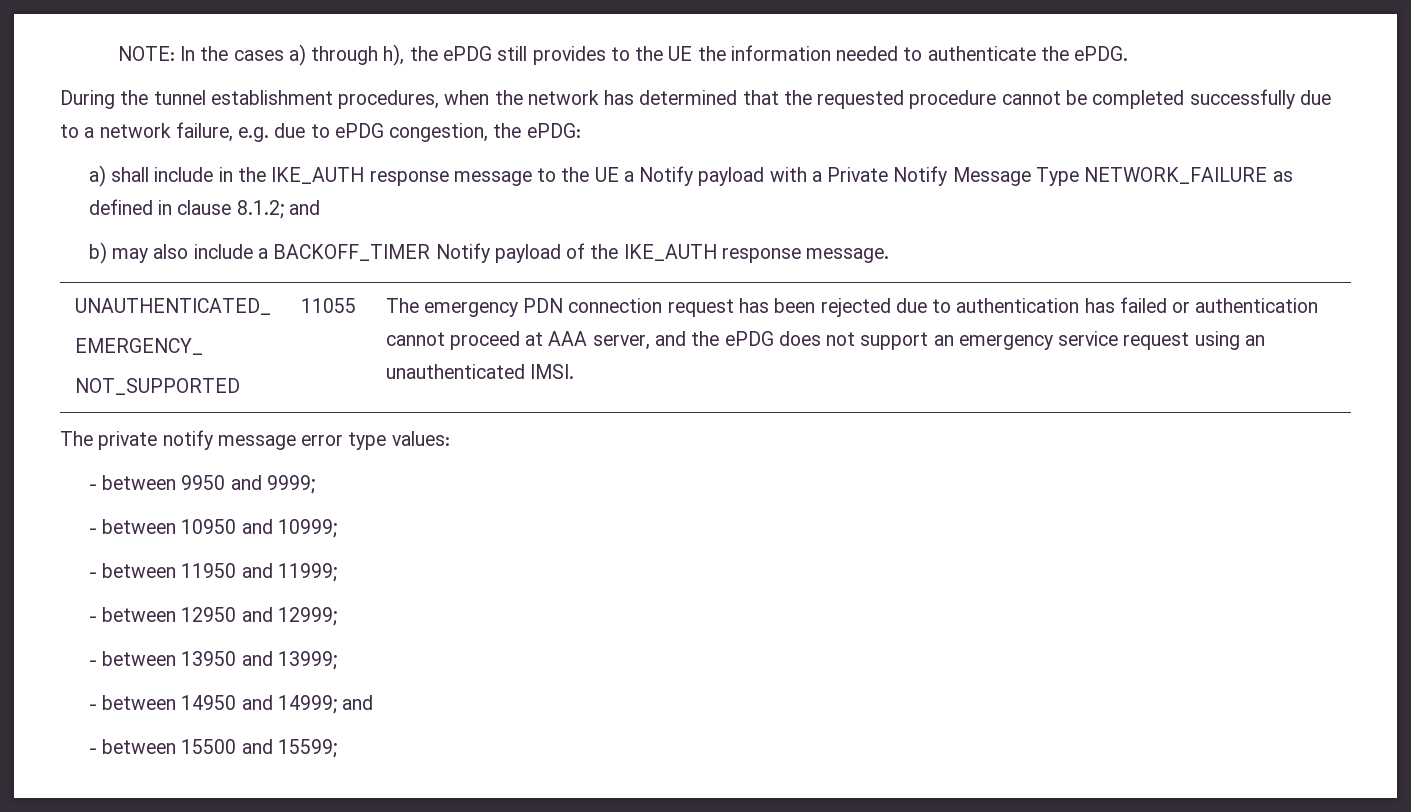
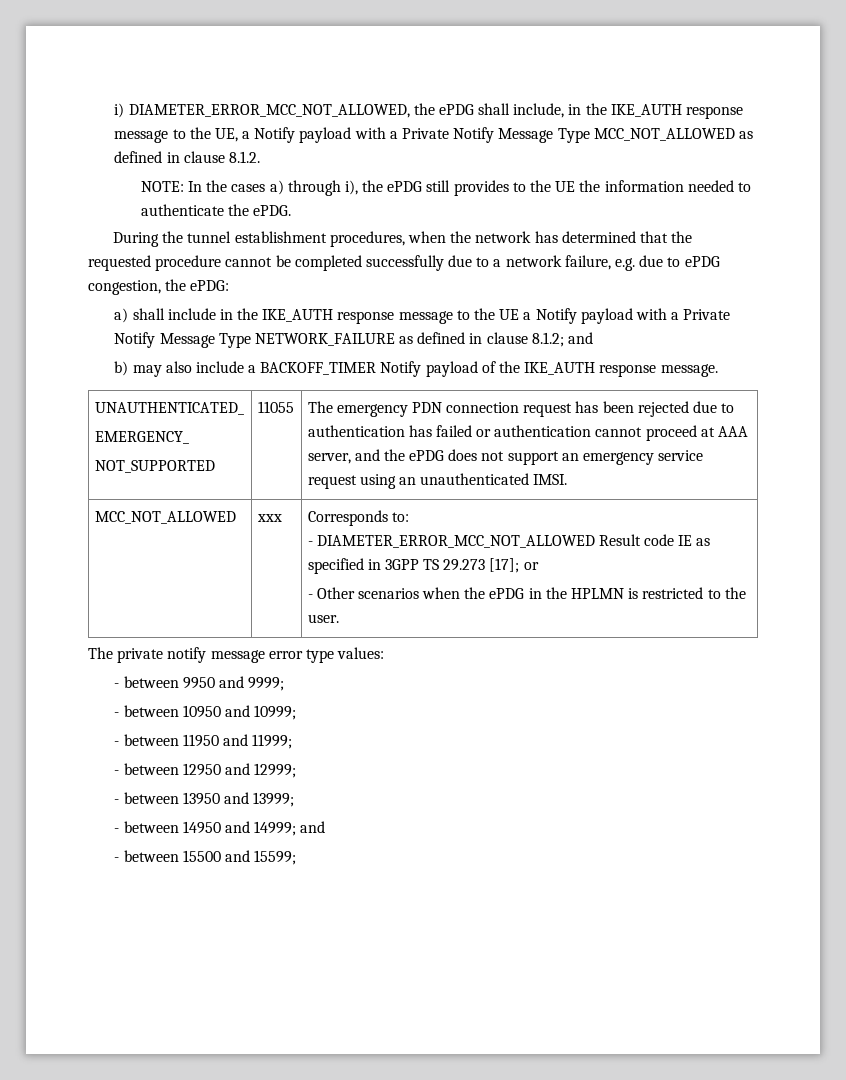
+ i) DIAMETER_ERROR_MCC_NOT_ALLOWED, the ePDG shall include, in the IKE_AUTH response message to the UE, a Notify payload with a Private Notify Message Type MCC_NOT_ALLOWED as defined in clause 8.1.2.
- NOTE: In the cases a) through h), the ePDG still provides to the UE the information needed to authenticate the ePDG.
+ NOTE: In the cases a) through i), the ePDG still provides to the UE the information needed to authenticate the ePDG.
+ MCC_NOT_ALLOWED | xxx | Corresponds to:
+ - DIAMETER_ERROR_MCC_NOT_ALLOWED Result code IE as specified in 3GPP TS 29.273 [17]; or
+ - Other scenarios when the ePDG in the HPLMN is restricted to the user.

